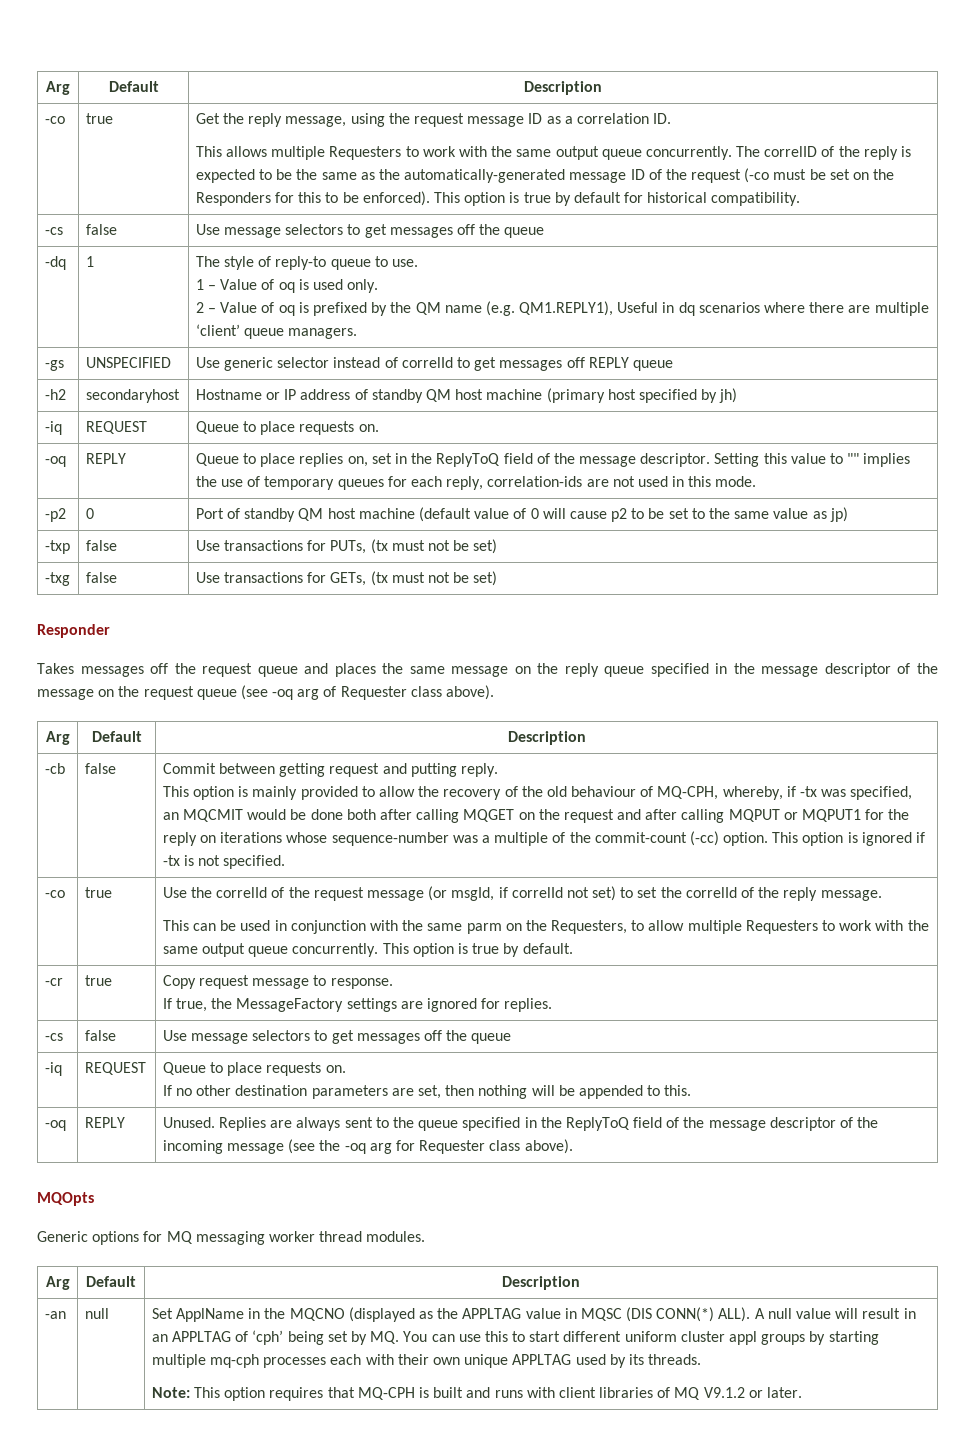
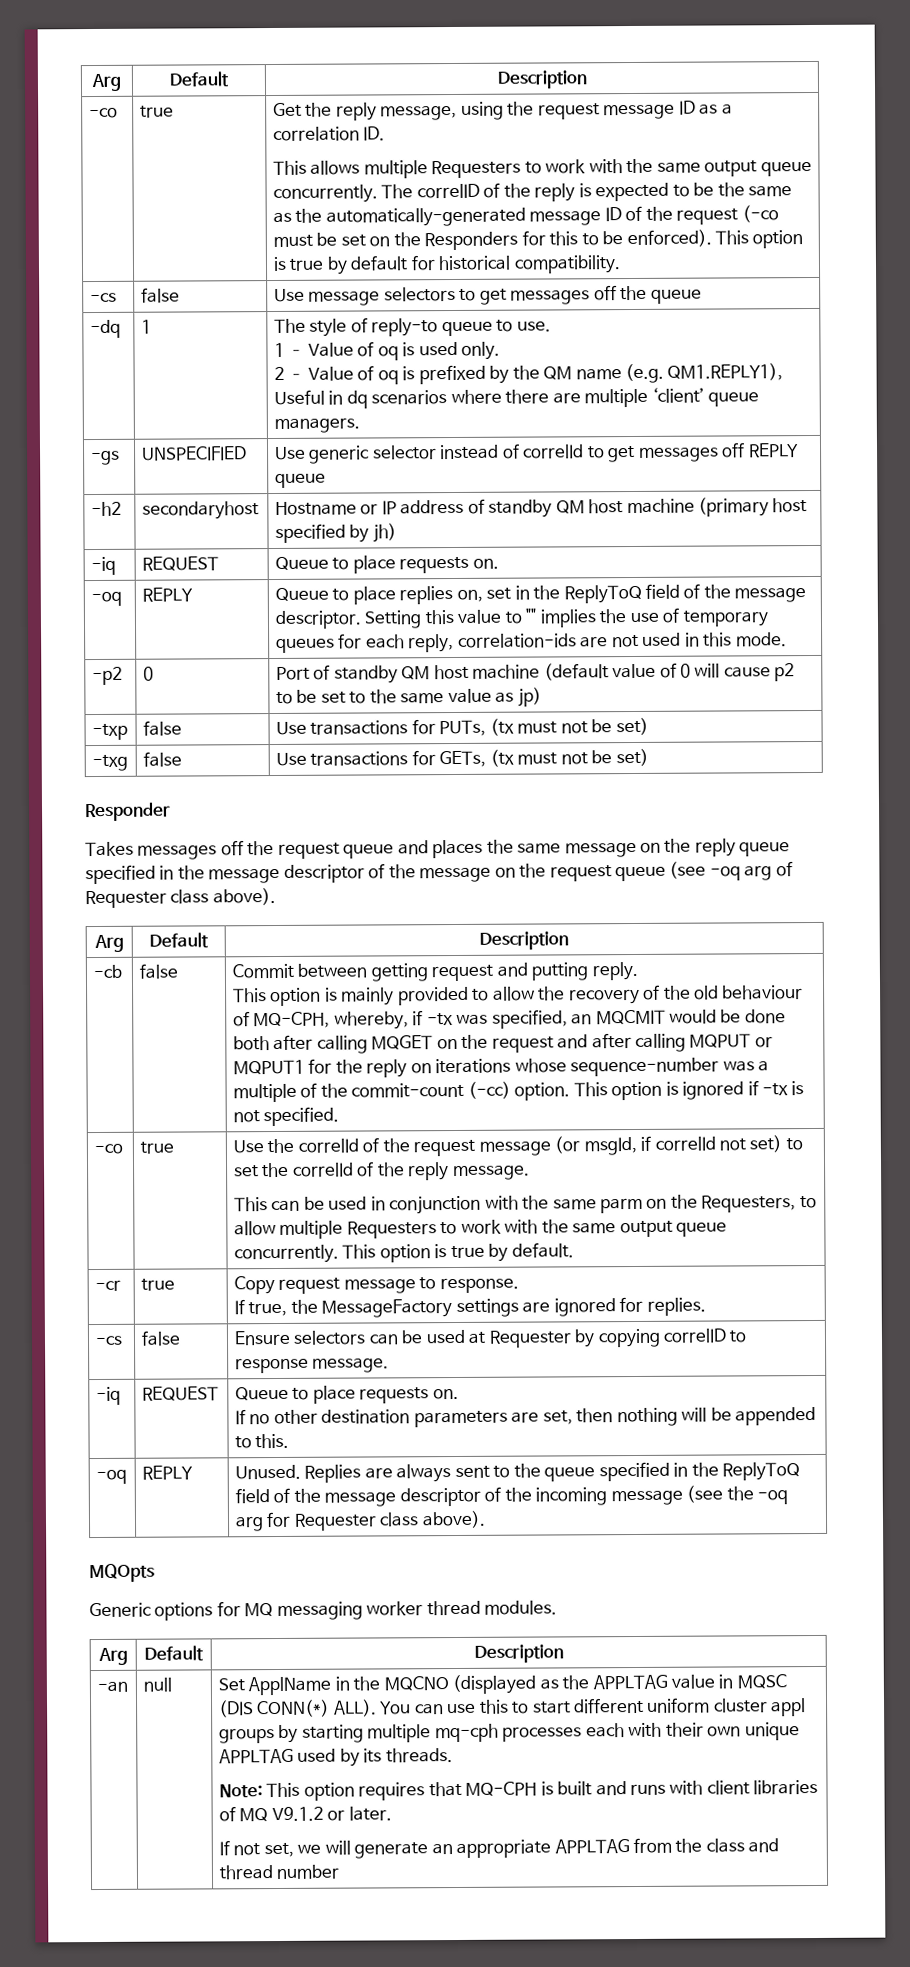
  -cr | true | Copy request message to response.
  If true, the MessageFactory settings are ignored for replies.
- -cs | false | Use message selectors to get messages off the queue
+ -cs | false | Ensure selectors can be used at Requester by copying correlID to response message.
- A null value will result in an APPLTAG of ‘cph’ being set by MQ. You can use this to start different uniform cluster appl groups by starting multiple mq-cph processes each with their own unique APPLTAG used by its threads.
+ You can use this to start different uniform cluster appl groups by starting multiple mq-cph processes each with their own unique APPLTAG used by its threads.
+ If not set, we will generate an appropriate APPLTAG from the class and thread number

